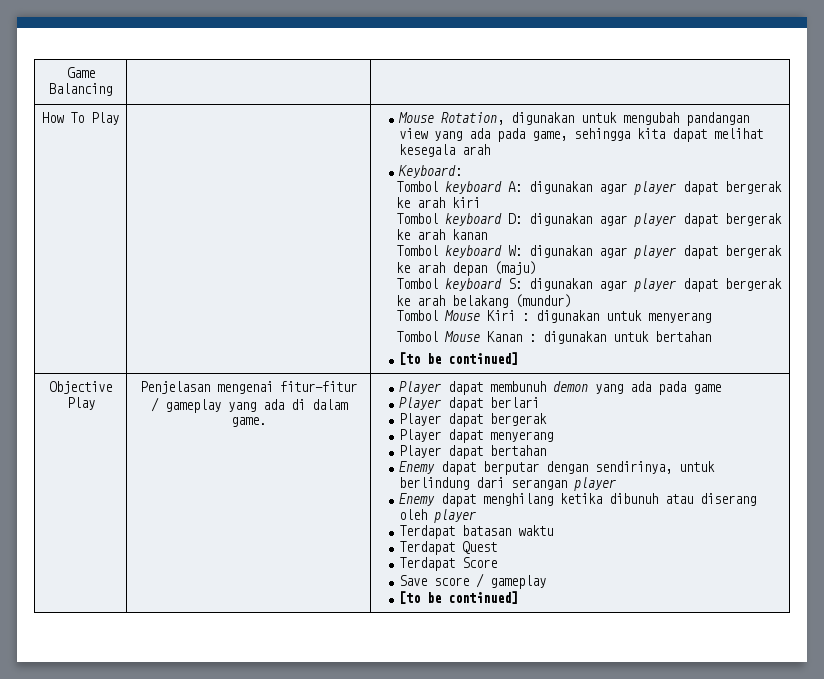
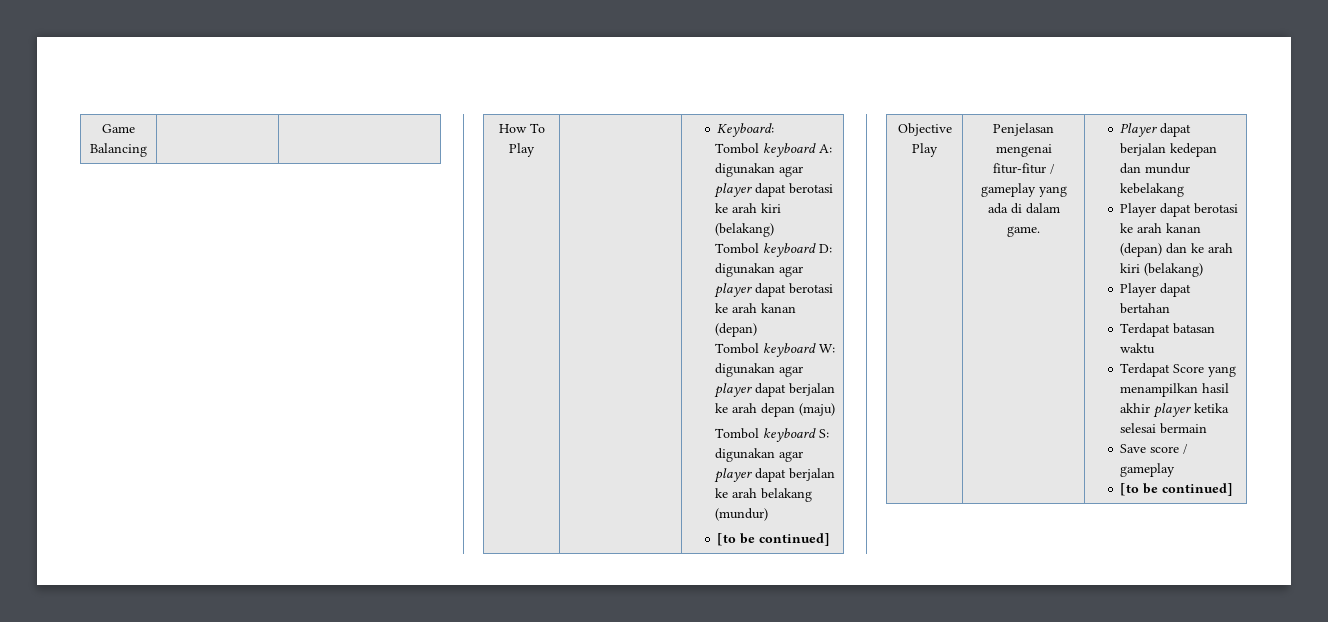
- Mouse Rotation, digunakan untuk mengubah pandangan view yang ada pada game, sehingga kita dapat melihat kesegala arah
- Tombol keyboard A: digunakan agar player dapat bergerak ke arah kiri
+ Tombol keyboard A: digunakan agar player dapat berotasi ke arah kiri (belakang)
- Tombol keyboard D: digunakan agar player dapat bergerak ke arah kanan
+ Tombol keyboard D: digunakan agar player dapat berotasi ke arah kanan (depan)
- Tombol keyboard W: digunakan agar player dapat bergerak ke arah depan (maju)
+ Tombol keyboard W: digunakan agar player dapat berjalan ke arah depan (maju)
- Tombol keyboard S: digunakan agar player dapat bergerak ke arah belakang (mundur)
+ Tombol keyboard S: digunakan agar player dapat berjalan ke arah belakang (mundur)
- Tombol Mouse Kiri : digunakan untuk menyerang
- Tombol Mouse Kanan : digunakan untuk bertahan
- Player dapat membunuh demon yang ada pada game
- Player dapat berlari
- Player dapat bergerak
- Player dapat menyerang
+ Player dapat berjalan kedepan dan mundur kebelakang
+ Player dapat berotasi ke arah kanan (depan) dan ke arah kiri (belakang)
  Player dapat bertahan
- Enemy dapat berputar dengan sendirinya, untuk berlindung dari serangan player
- Enemy dapat menghilang ketika dibunuh atau diserang oleh player
- Terdapat Quest
- Terdapat Score
+ Terdapat Score yang menampilkan hasil akhir player ketika selesai bermain

